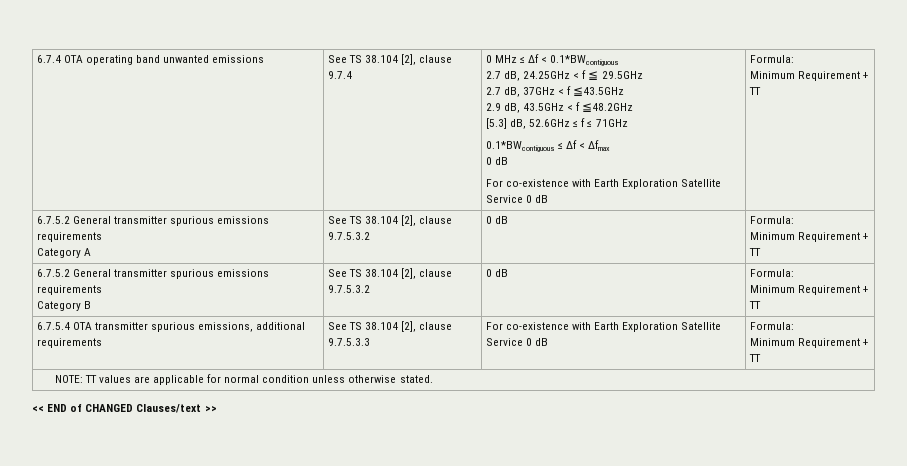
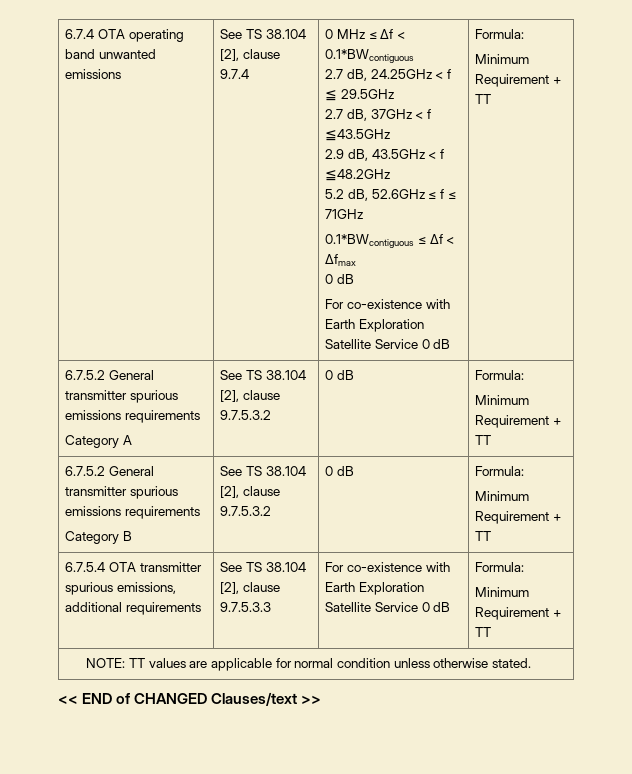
- [5.3] dB, 52.6GHz ≤ f ≤ 71GHz
+ 5.2 dB, 52.6GHz ≤ f ≤ 71GHz

